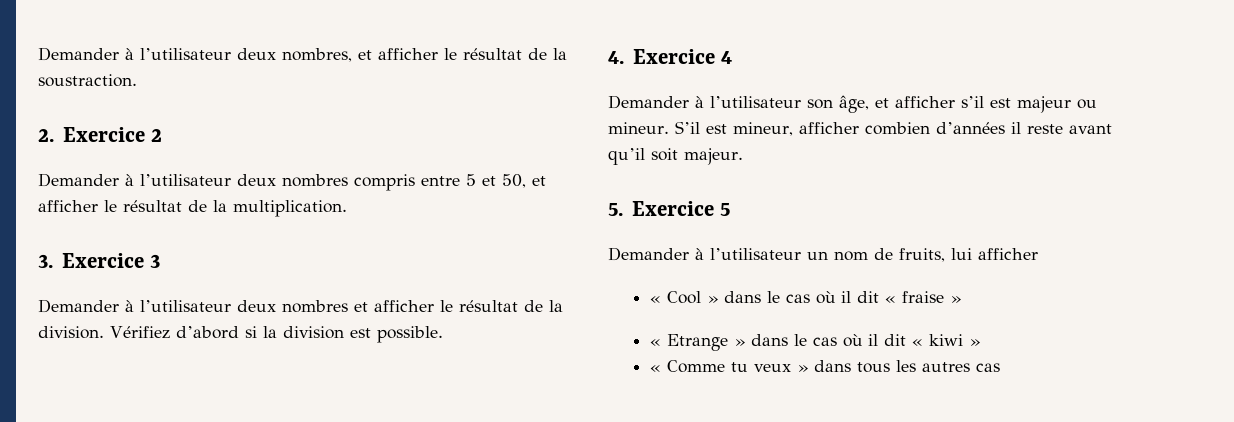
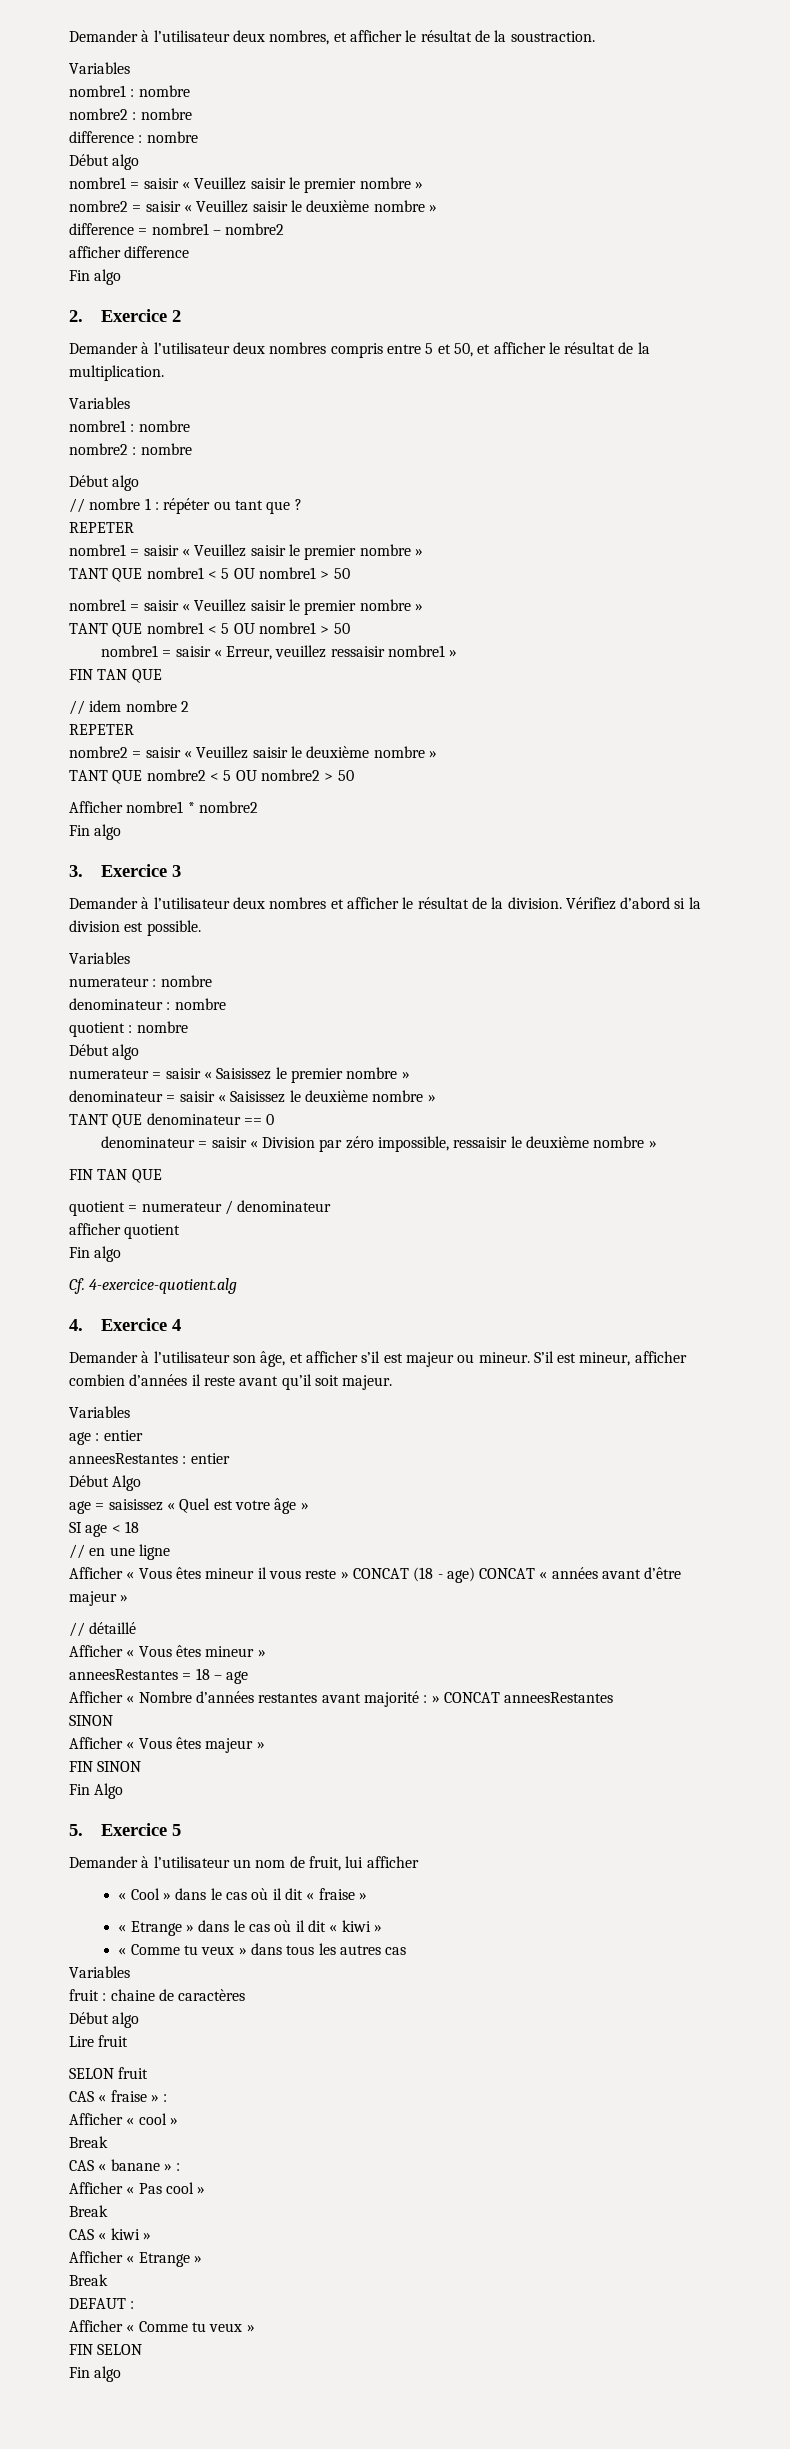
  Demander à l’utilisateur deux nombres, et afficher le résultat de la soustraction.
+ Variables
+ nombre1 : nombre
+ nombre2 : nombre
+ difference : nombre
+ Début algo
+ nombre1 = saisir « Veuillez saisir le premier nombre »
+ nombre2 = saisir « Veuillez saisir le deuxième nombre »
+ difference = nombre1 – nombre2
+ afficher difference
+ Fin algo
  Demander à l’utilisateur deux nombres compris entre 5 et 50, et afficher le résultat de la multiplication.
+ Variables
+ nombre1 : nombre
+ nombre2 : nombre
+ Début algo
+ // nombre 1 : répéter ou tant que ?
+ REPETER
+ nombre1 = saisir « Veuillez saisir le premier nombre »
+ TANT QUE nombre1 < 5 OU nombre1 > 50
+ nombre1 = saisir « Veuillez saisir le premier nombre »
+ TANT QUE nombre1 < 5 OU nombre1 > 50
+ nombre1 = saisir « Erreur, veuillez ressaisir nombre1 »
+ FIN TAN QUE
+ // idem nombre 2
+ REPETER
+ nombre2 = saisir « Veuillez saisir le deuxième nombre »
+ TANT QUE nombre2 < 5 OU nombre2 > 50
+ Afficher nombre1 * nombre2
+ Fin algo
  Vérifiez d’abord si la division est possible.
+ Variables
+ numerateur : nombre
+ denominateur : nombre
+ quotient : nombre
+ Début algo
+ numerateur = saisir « Saisissez le premier nombre »
+ denominateur = saisir « Saisissez le deuxième nombre »
+ TANT QUE denominateur == 0
+ denominateur = saisir « Division par zéro impossible, ressaisir le deuxième nombre »
+ FIN TAN QUE
+ quotient = numerateur / denominateur
+ afficher quotient
+ Fin algo
+ Cf. 4-exercice-quotient.alg
  S’il est mineur, afficher combien d’années il reste avant qu’il soit majeur.
+ Variables
+ age : entier
+ anneesRestantes : entier
+ Début Algo
+ age = saisissez « Quel est votre âge »
+ SI age < 18
+ // en une ligne
+ Afficher « Vous êtes mineur il vous reste » CONCAT (18 - age) CONCAT « années avant d’être majeur »
+ // détaillé
+ Afficher « Vous êtes mineur »
+ anneesRestantes = 18 – age
+ Afficher « Nombre d’années restantes avant majorité : » CONCAT anneesRestantes
+ SINON
+ Afficher « Vous êtes majeur »
+ FIN SINON
+ Fin Algo
- Demander à l’utilisateur un nom de fruits, lui afficher
+ Demander à l’utilisateur un nom de fruit, lui afficher
  « Comme tu veux » dans tous les autres cas
+ Variables
+ fruit : chaine de caractères
+ Début algo
+ Lire fruit
+ SELON fruit
+ CAS « fraise » :
+ Afficher « cool »
+ Break
+ CAS « banane » :
+ Afficher « Pas cool »
+ Break
+ CAS « kiwi »
+ Afficher « Etrange »
+ Break
+ DEFAUT :
+ Afficher « Comme tu veux »
+ FIN SELON
+ Fin algo

